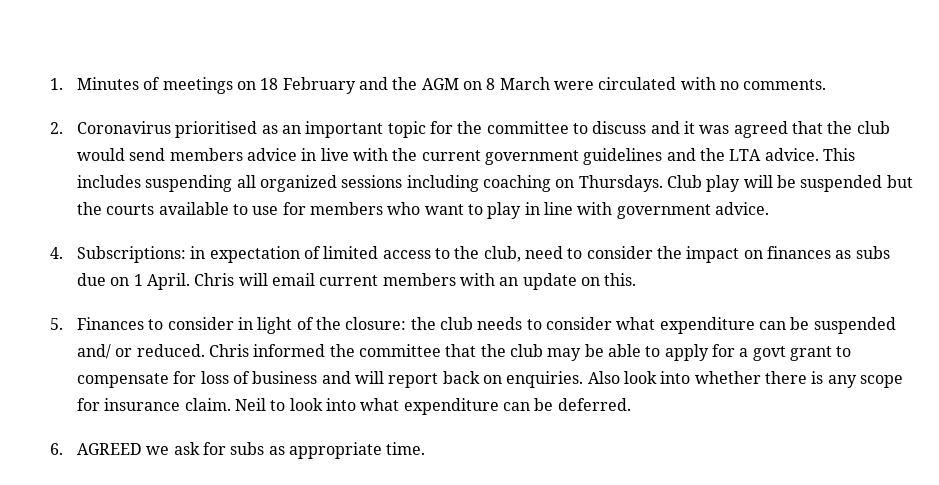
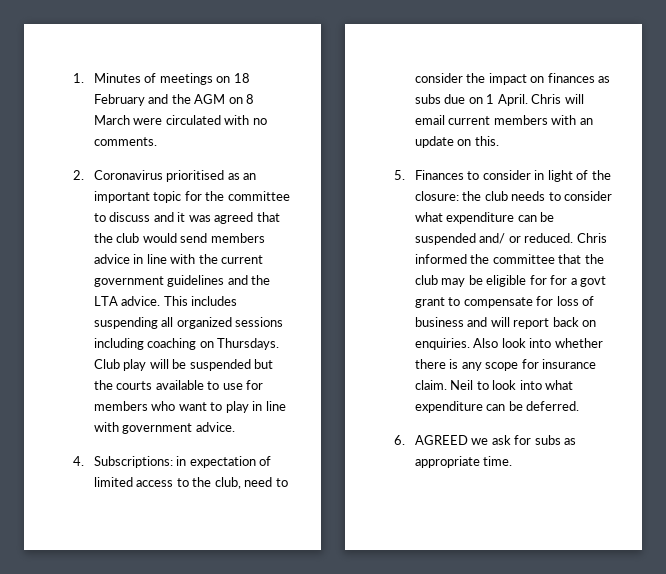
- 2. Coronavirus prioritised as an important topic for the committee to discuss and it was agreed that the club would send members advice in live with the current government guidelines and the LTA advice.
+ 2. Coronavirus prioritised as an important topic for the committee to discuss and it was agreed that the club would send members advice in line with the current government guidelines and the LTA advice.
- Chris informed the committee that the club may be able to apply for a govt grant to compensate for loss of business and will report back on enquiries.
+ Chris informed the committee that the club may be eligible for for a govt grant to compensate for loss of business and will report back on enquiries.

